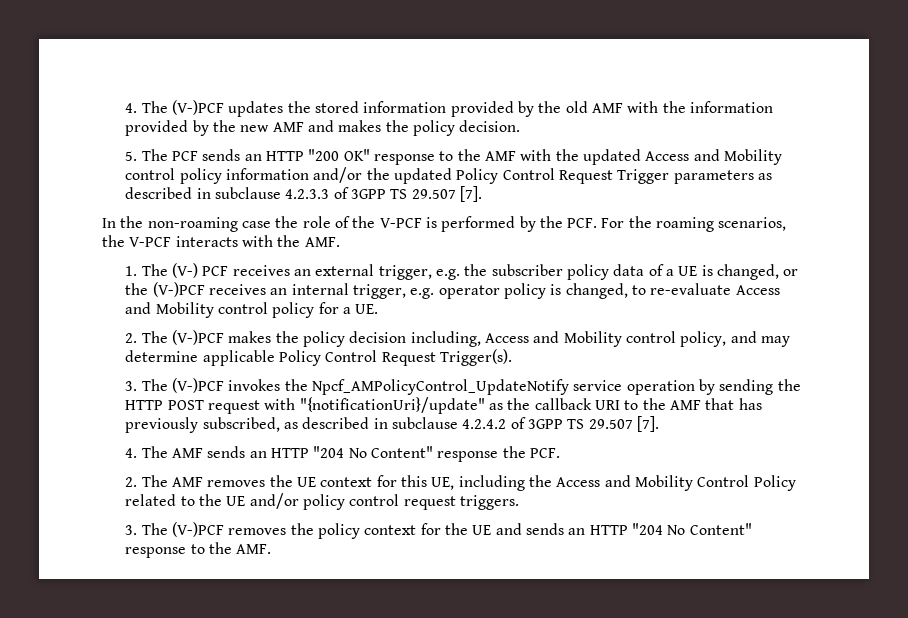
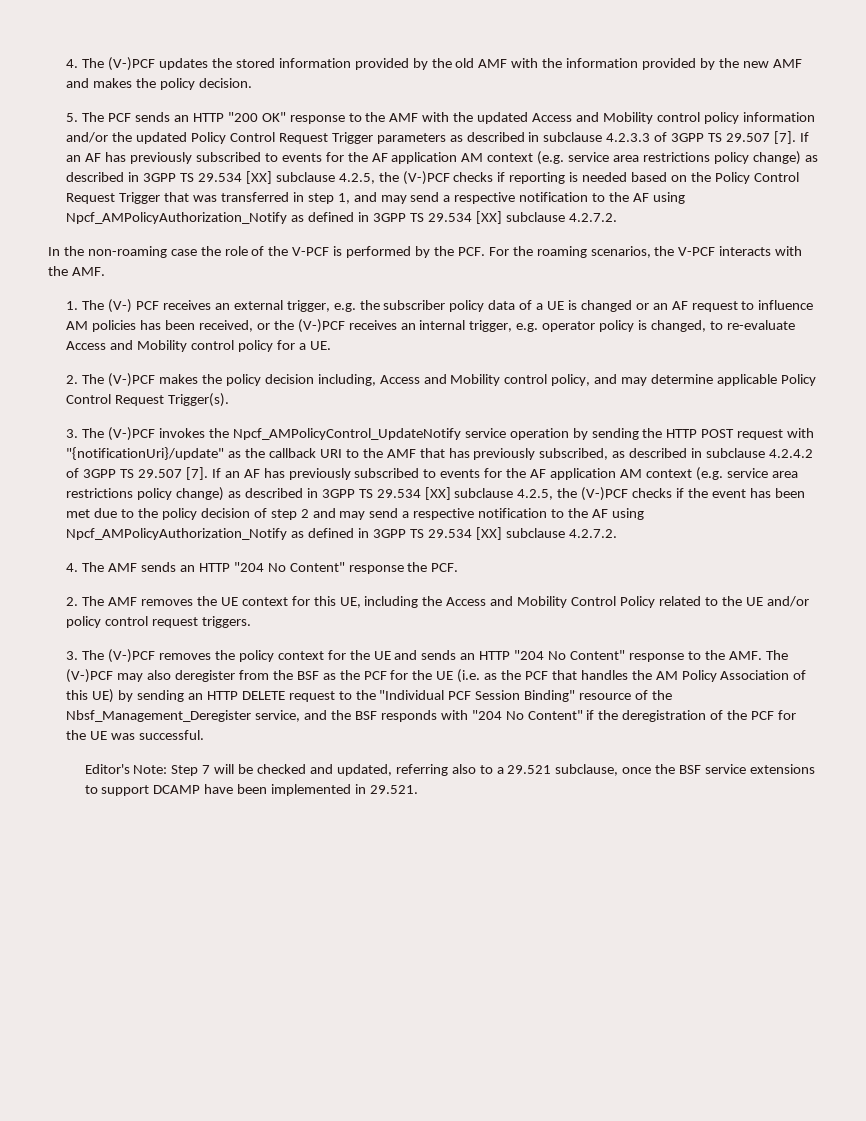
+ If an AF has previously subscribed to events for the AF application AM context (e.g. service area restrictions policy change) as described in 3GPP TS 29.534 [XX] subclause 4.2.5, the (V-)PCF checks if reporting is needed based on the Policy Control Request Trigger that was transferred in step 1, and may send a respective notification to the AF using Npcf_AMPolicyAuthorization_Notify as defined in 3GPP TS 29.534 [XX] subclause 4.2.7.2.
- 1. The (V-) PCF receives an external trigger, e.g. the subscriber policy data of a UE is changed, or the (V-)PCF receives an internal trigger, e.g. operator policy is changed, to re-evaluate Access and Mobility control policy for a UE.
+ 1. The (V-) PCF receives an external trigger, e.g. the subscriber policy data of a UE is changed or an AF request to influence AM policies has been received, or the (V-)PCF receives an internal trigger, e.g. operator policy is changed, to re-evaluate Access and Mobility control policy for a UE.
+ If an AF has previously subscribed to events for the AF application AM context (e.g. service area restrictions policy change) as described in 3GPP TS 29.534 [XX] subclause 4.2.5, the (V-)PCF checks if the event has been met due to the policy decision of step 2 and may send a respective notification to the AF using Npcf_AMPolicyAuthorization_Notify as defined in 3GPP TS 29.534 [XX] subclause 4.2.7.2.
- 3. The (V-)PCF removes the policy context for the UE and sends an HTTP "204 No Content" response to the AMF.
+ 3. The (V-)PCF removes the policy context for the UE and sends an HTTP "204 No Content" response to the AMF. The (V-)PCF may also deregister from the BSF as the PCF for the UE (i.e. as the PCF that handles the AM Policy Association of this UE) by sending an HTTP DELETE request to the "Individual PCF Session Binding" resource of the Nbsf_Management_Deregister service, and the BSF responds with "204 No Content" if the deregistration of the PCF for the UE was successful.
+ Editor's Note: Step 7 will be checked and updated, referring also to a 29.521 subclause, once the BSF service extensions to support DCAMP have been implemented in 29.521.

